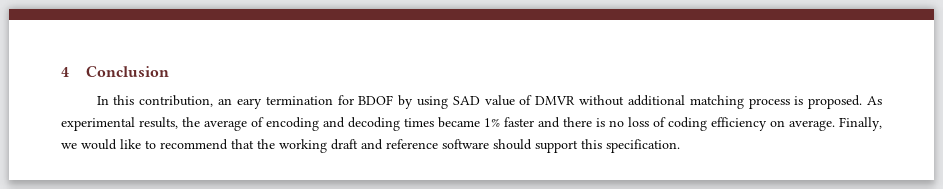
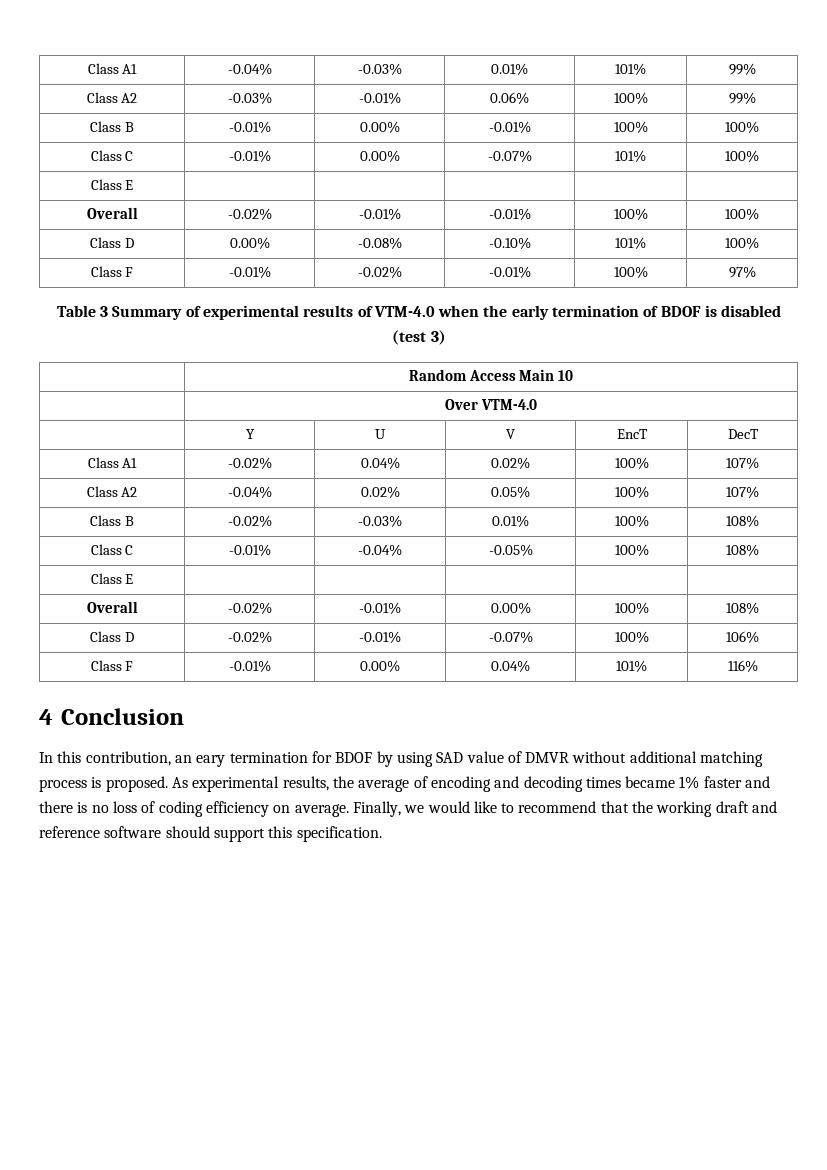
+ Class A1 | -0.04% | -0.03% | 0.01% | 101% | 99%
+ Class A2 | -0.03% | -0.01% | 0.06% | 100% | 99%
+ Class B | -0.01% | 0.00% | -0.01% | 100% | 100%
+ Class C | -0.01% | 0.00% | -0.07% | 101% | 100%
+ Class E | | | | |
+ Overall | -0.02% | -0.01% | -0.01% | 100% | 100%
+ Class D | 0.00% | -0.08% | -0.10% | 101% | 100%
+ Class F | -0.01% | -0.02% | -0.01% | 100% | 97%
+ Table 3 Summary of experimental results of VTM-4.0 when the early termination of BDOF is disabled (test 3)
+ | Random Access Main 10
+ | Over VTM-4.0
+ | Y | U | V | EncT | DecT
+ Class A1 | -0.02% | 0.04% | 0.02% | 100% | 107%
+ Class A2 | -0.04% | 0.02% | 0.05% | 100% | 107%
+ Class B | -0.02% | -0.03% | 0.01% | 100% | 108%
+ Class C | -0.01% | -0.04% | -0.05% | 100% | 108%
+ Class E | | | | |
+ Overall | -0.02% | -0.01% | 0.00% | 100% | 108%
+ Class D | -0.02% | -0.01% | -0.07% | 100% | 106%
+ Class F | -0.01% | 0.00% | 0.04% | 101% | 116%

